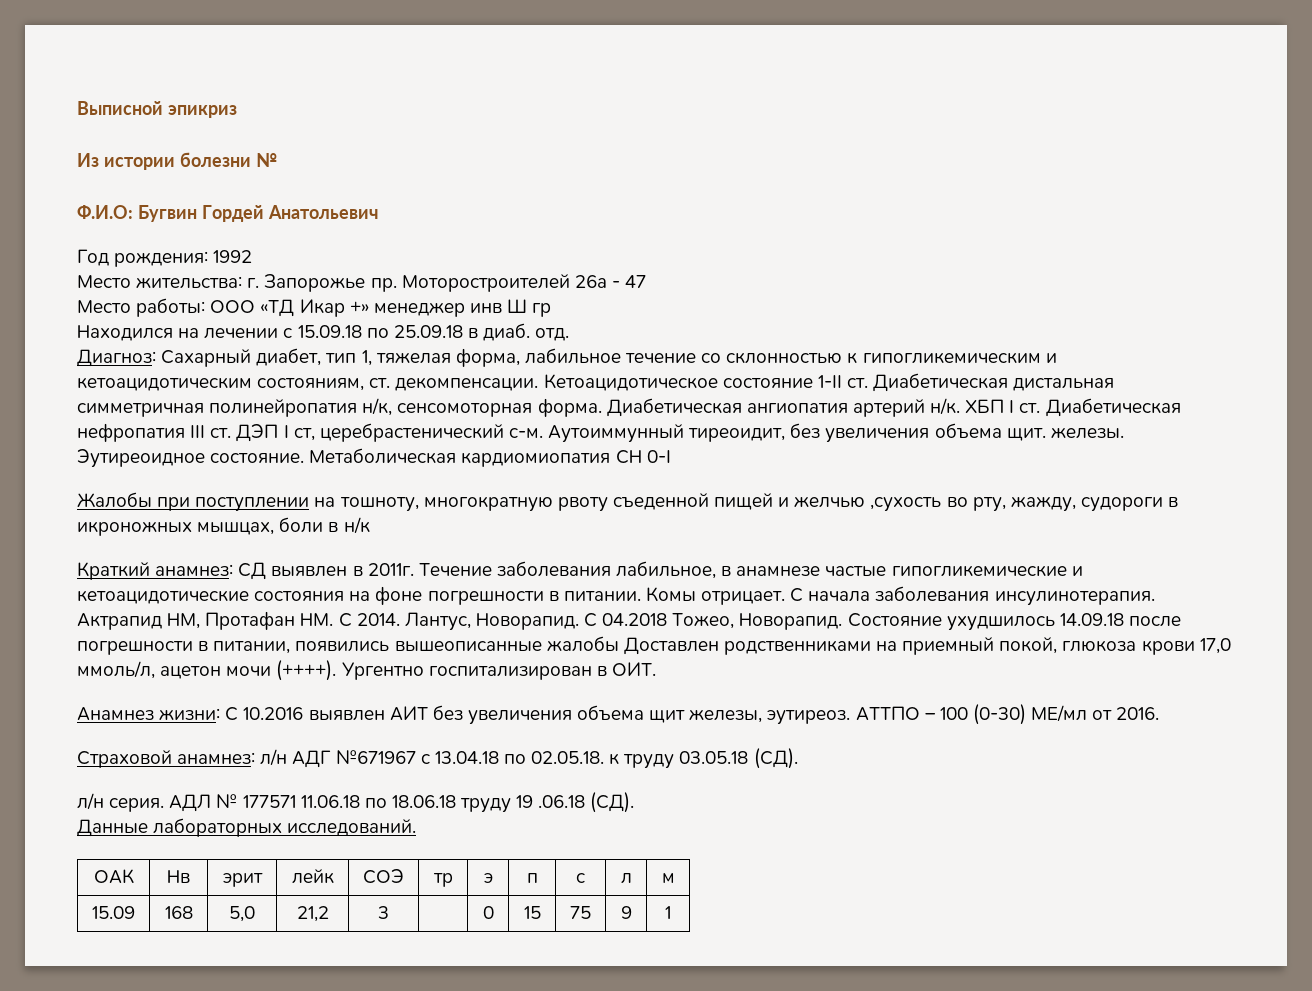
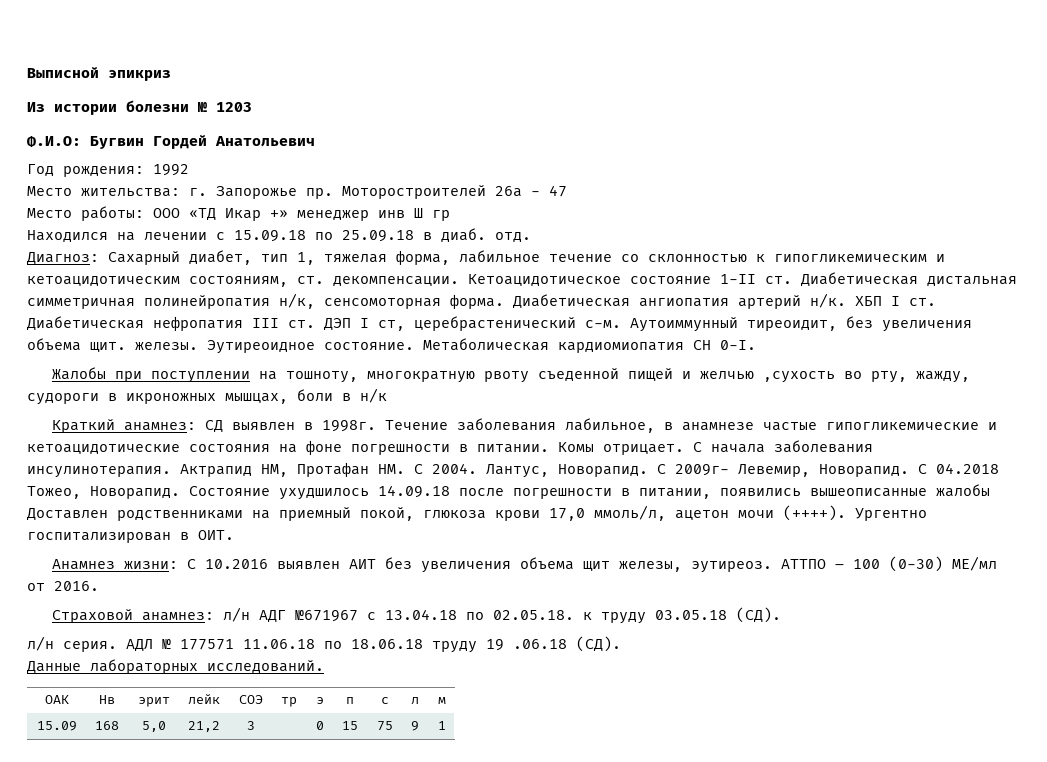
- Из истории болезни №
+ Из истории болезни № 1203
- Метаболическая кардиомиопатия СН 0-I
+ Метаболическая кардиомиопатия СН 0-I.
- Краткий анамнез: СД выявлен в 2011г.
+ Краткий анамнез: СД выявлен в 1998г.
- Актрапид НМ, Протафан НМ. С 2014.
+ Актрапид НМ, Протафан НМ. С 2004.
- С 04.2018 Тожео, Новорапид.
+ С 2009г- Левемир, Новорапид. С 04.2018 Тожео, Новорапид.

